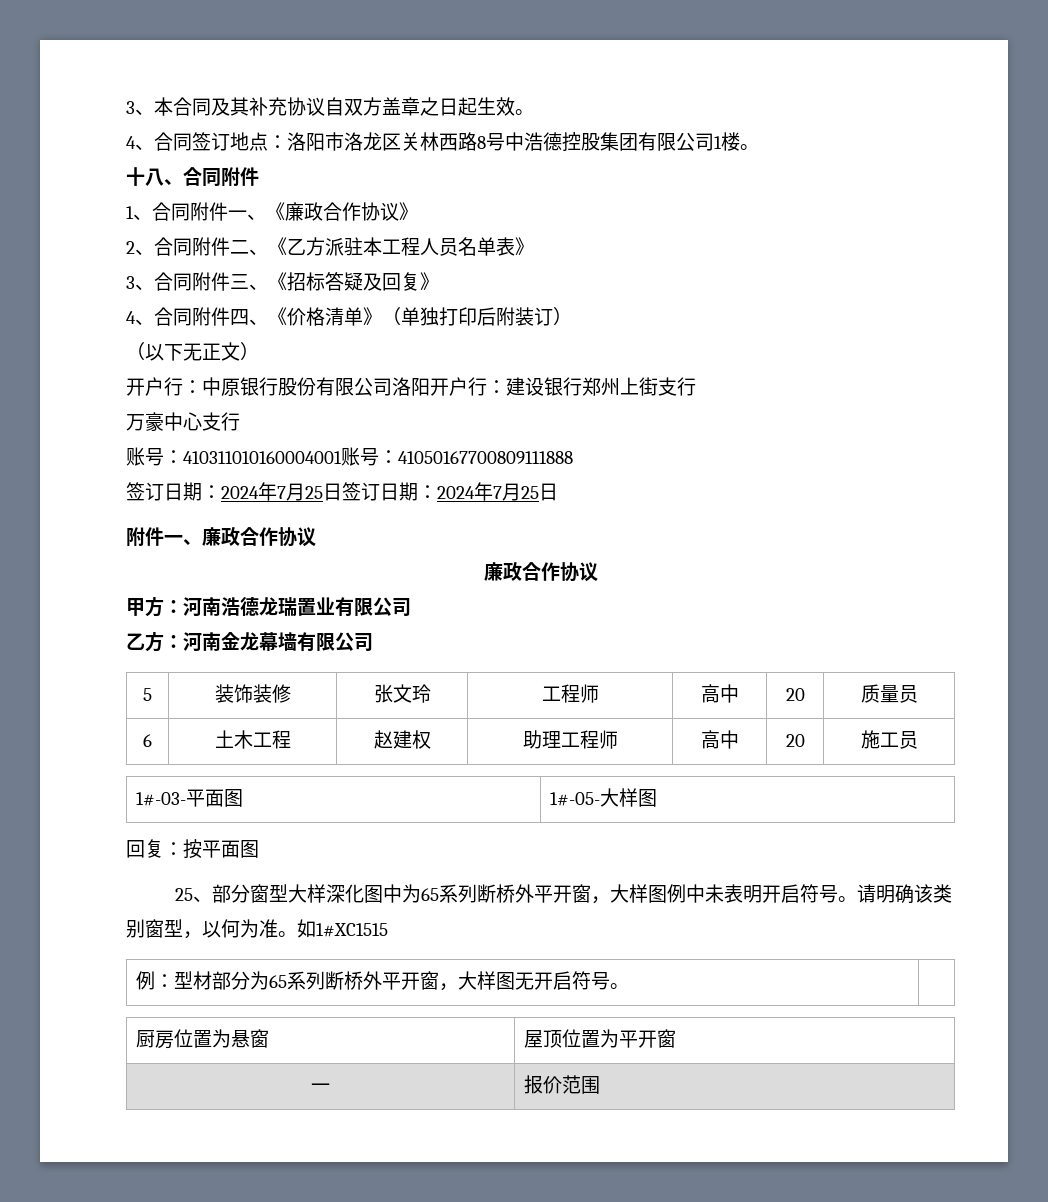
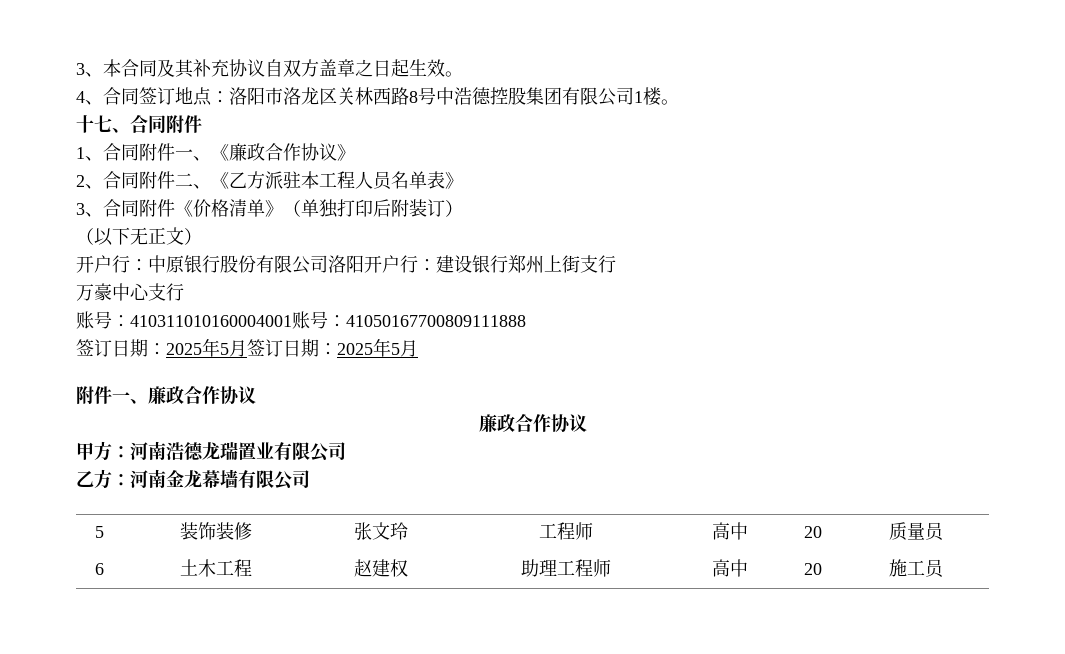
- 十八、合同附件
+ 十七、合同附件
- 3、合同附件三、《招标答疑及回复》
- 4、合同附件四、《价格清单》（单独打印后附装订）
+ 3、合同附件《价格清单》（单独打印后附装订）
- 签订日期：2024年7月25日签订日期：2024年7月25日
+ 签订日期：2025年5月签订日期：2025年5月
- 1#-03-平面图 | 1#-05-大样图
- 回复：按平面图
- 25、部分窗型大样深化图中为65系列断桥外平开窗，大样图例中未表明开启符号。请明确该类别窗型，以何为准。如1#XC1515
- 例：型材部分为65系列断桥外平开窗，大样图无开启符号。 |
- 厨房位置为悬窗 | 屋顶位置为平开窗
- 一 | 报价范围

